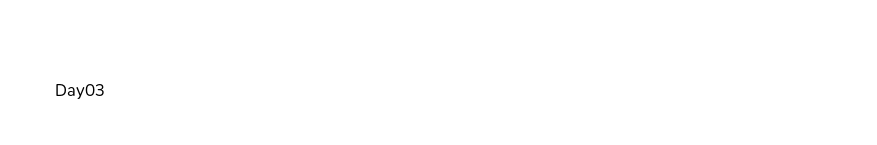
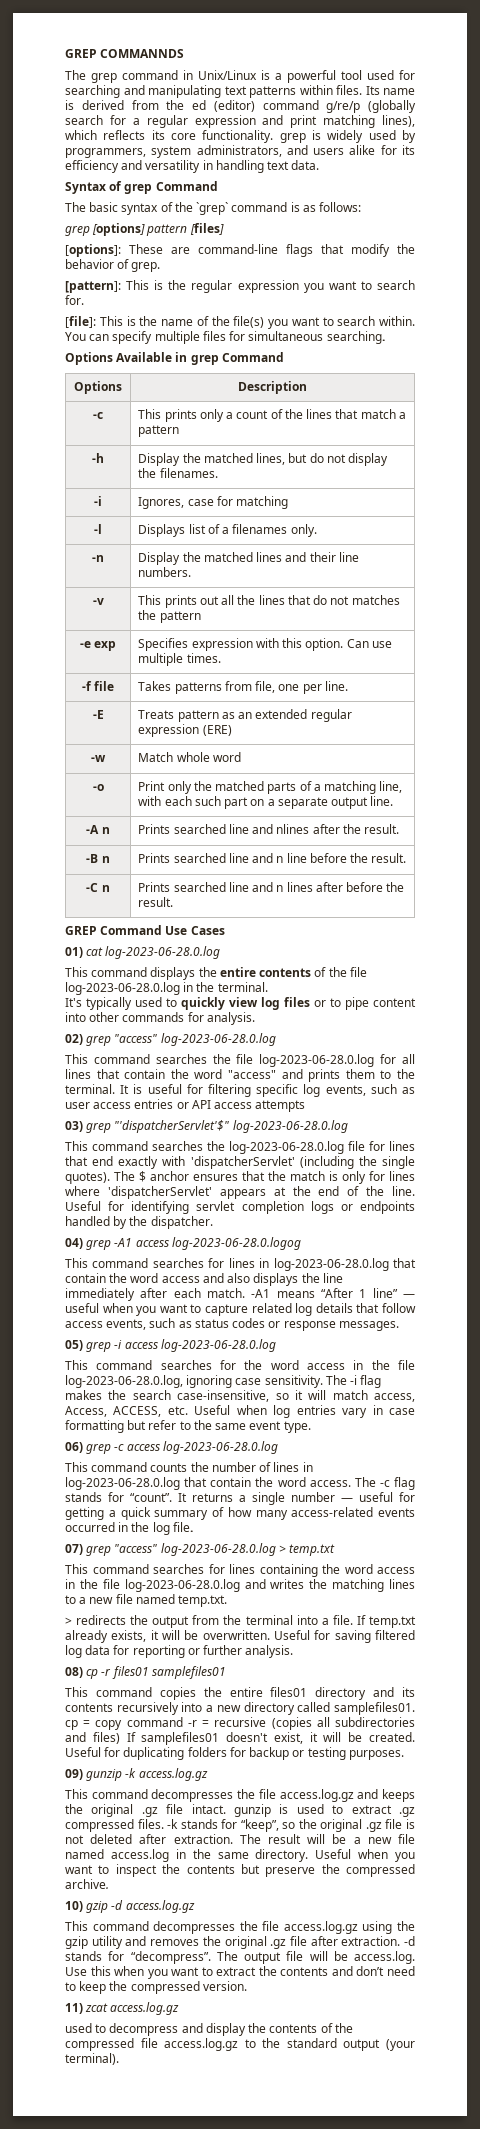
- Day03
+ GREP COMMANNDS
+ The grep command in Unix/Linux is a powerful tool used for searching and manipulating text patterns within files. Its name is derived from the ed (editor) command g/re/p (globally search for a regular expression and print matching lines), which reflects its core functionality. grep is widely used by programmers, system administrators, and users alike for its efficiency and versatility in handling text data.
+ Syntax of grep Command
+ The basic syntax of the `grep` command is as follows:
+ grep [options] pattern [files]
+ [options]: These are command-line flags that modify the behavior of grep.
+ [pattern]: This is the regular expression you want to search for.
+ [file]: This is the name of the file(s) you want to search within. You can specify multiple files for simultaneous searching.
+ Options Available in grep Command
+ Options | Description
+ -c | This prints only a count of the lines that match a pattern
+ -h | Display the matched lines, but do not display the filenames.
+ -i | Ignores, case for matching
+ -l | Displays list of a filenames only.
+ -n | Display the matched lines and their line numbers.
+ -v | This prints out all the lines that do not matches the pattern
+ -e exp | Specifies expression with this option. Can use multiple times.
+ -f file | Takes patterns from file, one per line.
+ -E | Treats pattern as an extended regular expression (ERE)
+ -w | Match whole word
+ -o | Print only the matched parts of a matching line, with each such part on a separate output line.
+ -A n | Prints searched line and nlines after the result.
+ -B n | Prints searched line and n line before the result.
+ -C n | Prints searched line and n lines after before the result.
+ GREP Command Use Cases
+ 01) cat log-2023-06-28.0.log
+ This command displays the entire contents of the file log-2023-06-28.0.log in the terminal.
+ It's typically used to quickly view log files or to pipe content into other commands for analysis.
+ 02) grep "access" log-2023-06-28.0.log
+ This command searches the file log-2023-06-28.0.log for all lines that contain the word "access" and prints them to the terminal. It is useful for filtering specific log events, such as user access entries or API access attempts
+ 03) grep "'dispatcherServlet'$" log-2023-06-28.0.log
+ This command searches the log-2023-06-28.0.log file for lines that end exactly with 'dispatcherServlet' (including the single quotes). The $ anchor ensures that the match is only for lines where 'dispatcherServlet' appears at the end of the line. Useful for identifying servlet completion logs or endpoints handled by the dispatcher.
+ 04) grep -A1 access log-2023-06-28.0.logog
+ This command searches for lines in log-2023-06-28.0.log that contain the word access and also displays the line immediately after each match. -A1 means “After 1 line” — useful when you want to capture related log details that follow access events, such as status codes or response messages.
+ 05) grep -i access log-2023-06-28.0.log
+ This command searches for the word access in the file log-2023-06-28.0.log, ignoring case sensitivity. The -i flag makes the search case-insensitive, so it will match access, Access, ACCESS, etc. Useful when log entries vary in case formatting but refer to the same event type.
+ 06) grep -c access log-2023-06-28.0.log
+ This command counts the number of lines in log-2023-06-28.0.log that contain the word access. The -c flag stands for “count”. It returns a single number — useful for getting a quick summary of how many access-related events occurred in the log file.
+ 07) grep "access" log-2023-06-28.0.log > temp.txt
+ This command searches for lines containing the word access in the file log-2023-06-28.0.log and writes the matching lines to a new file named temp.txt.
+ > redirects the output from the terminal into a file. If temp.txt already exists, it will be overwritten. Useful for saving filtered log data for reporting or further analysis.
+ 08) cp -r files01 samplefiles01
+ This command copies the entire files01 directory and its contents recursively into a new directory called samplefiles01. cp = copy command -r = recursive (copies all subdirectories and files) If samplefiles01 doesn't exist, it will be created. Useful for duplicating folders for backup or testing purposes.
+ 09) gunzip -k access.log.gz
+ This command decompresses the file access.log.gz and keeps the original .gz file intact. gunzip is used to extract .gz compressed files. -k stands for “keep”, so the original .gz file is not deleted after extraction. The result will be a new file named access.log in the same directory. Useful when you want to inspect the contents but preserve the compressed archive.
+ 10) gzip -d access.log.gz
+ This command decompresses the file access.log.gz using the gzip utility and removes the original .gz file after extraction. -d stands for “decompress”. The output file will be access.log. Use this when you want to extract the contents and don’t need to keep the compressed version.
+ 11) zcat access.log.gz
+ used to decompress and display the contents of the compressed file access.log.gz to the standard output (your terminal).

